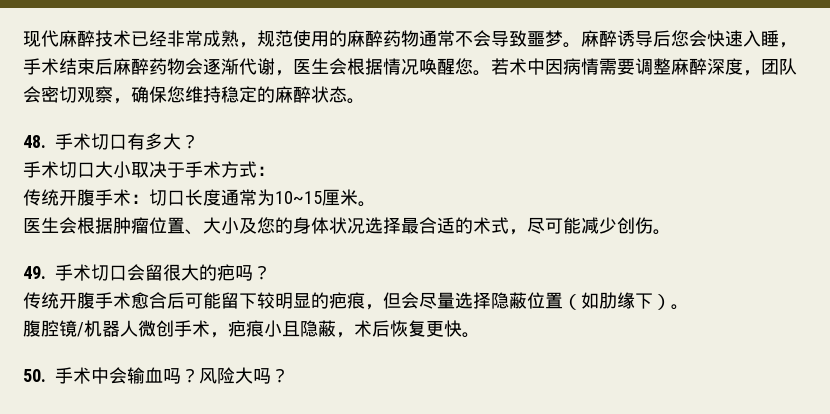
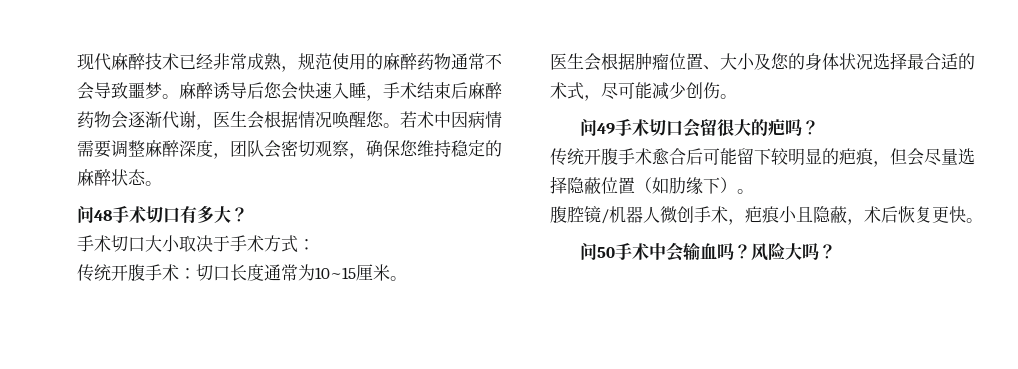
- 48.手术切口有多大？
+ 问48手术切口有多大？
- 49.手术切口会留很大的疤吗？
+ 问49手术切口会留很大的疤吗？
- 50.手术中会输血吗？
+ 问50手术中会输血吗？

